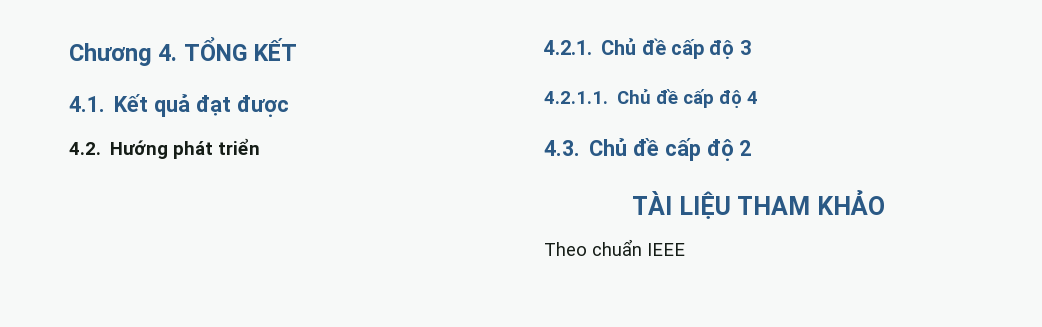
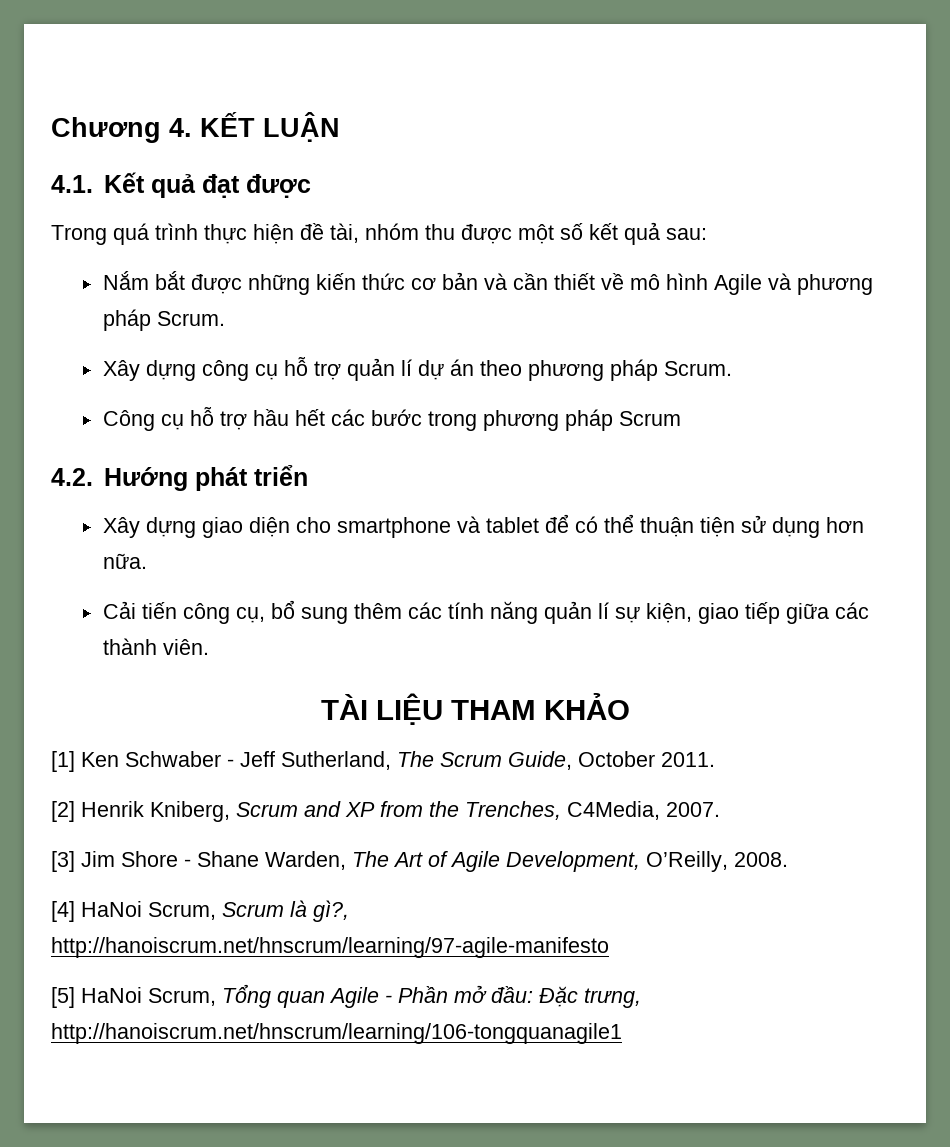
- Chương 4. TỔNG KẾT
+ Chương 4. KẾT LUẬN
+ Trong quá trình thực hiện đề tài, nhóm thu được một số kết quả sau:
+ Nắm bắt được những kiến thức cơ bản và cần thiết về mô hình Agile và phương pháp Scrum.
+ Xây dựng công cụ hỗ trợ quản lí dự án theo phương pháp Scrum.
+ Công cụ hỗ trợ hầu hết các bước trong phương pháp Scrum
  4.2. Hướng phát triển
- 4.2.1. Chủ đề cấp độ 3
- 4.2.1.1. Chủ đề cấp độ 4
- 4.3. Chủ đề cấp độ 2
+ Xây dựng giao diện cho smartphone và tablet để có thể thuận tiện sử dụng hơn nữa.
+ Cải tiến công cụ, bổ sung thêm các tính năng quản lí sự kiện, giao tiếp giữa các thành viên.
  TÀI LIỆU THAM KHẢO
- Theo chuẩn IEEE
+ [1] Ken Schwaber - Jeff Sutherland, The Scrum Guide, October 2011.
+ [2] Henrik Kniberg, Scrum and XP from the Trenches, C4Media, 2007.
+ [3] Jim Shore - Shane Warden, The Art of Agile Development, O’Reilly, 2008.
+ [4] HaNoi Scrum, Scrum là gì?, http://hanoiscrum.net/hnscrum/learning/97-agile-manifesto
+ [5] HaNoi Scrum, Tổng quan Agile - Phần mở đầu: Đặc trưng, http://hanoiscrum.net/hnscrum/learning/106-tongquanagile1

